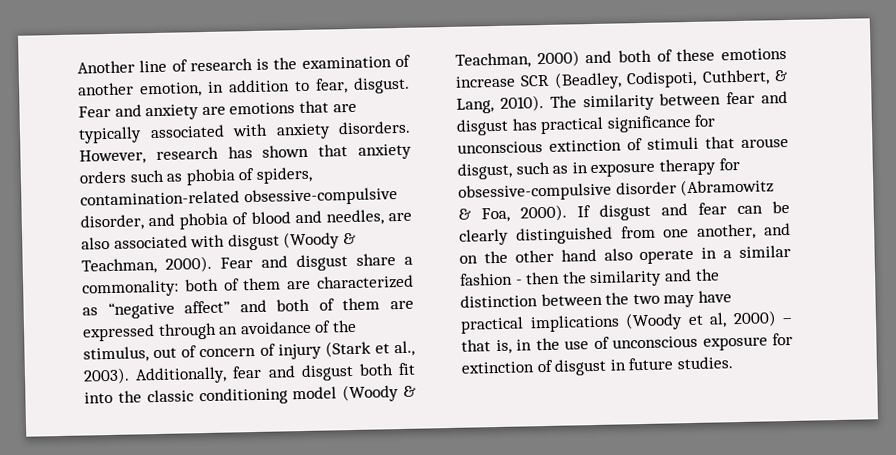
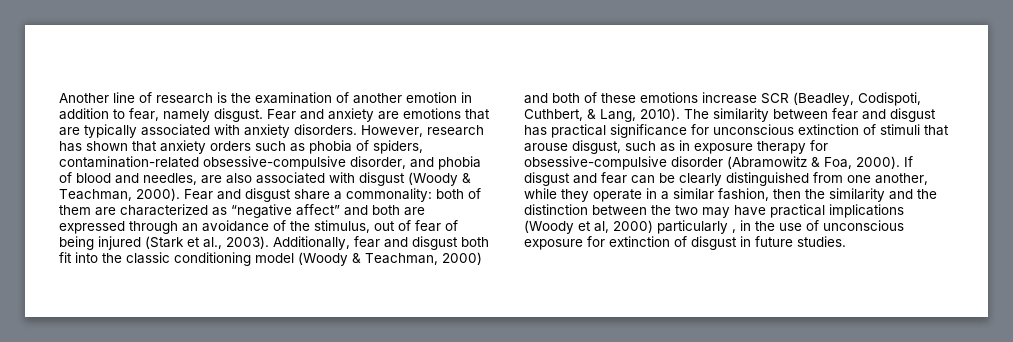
- Another line of research is the examination of another emotion, in addition to fear, disgust.
+ Another line of research is the examination of another emotion in addition to fear, namely disgust.
- Fear and disgust share a commonality: both of them are characterized as “negative affect” and both of them are expressed through an avoidance of the stimulus, out of concern of injury (Stark et al., 2003).
+ Fear and disgust share a commonality: both of them are characterized as “negative affect” and both are expressed through an avoidance of the stimulus, out of fear of being injured (Stark et al., 2003).
- If disgust and fear can be clearly distinguished from one another, and on the other hand also operate in a similar fashion - then the similarity and the distinction between the two may have practical implications (Woody et al, 2000) – that is, in the use of unconscious exposure for extinction of disgust in future studies.
+ If disgust and fear can be clearly distinguished from one another, while they operate in a similar fashion, then the similarity and the distinction between the two may have practical implications (Woody et al, 2000) particularly , in the use of unconscious exposure for extinction of disgust in future studies.

